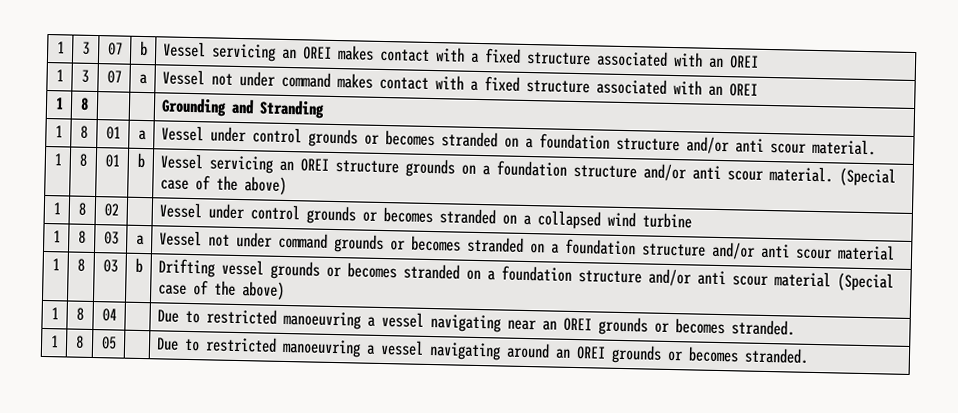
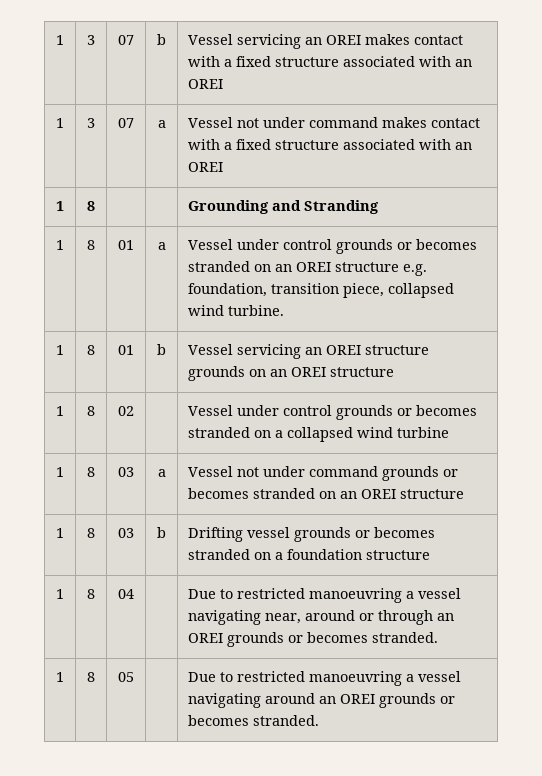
- 1 | 8 | 01 | a | Vessel under control grounds or becomes stranded on a foundation structure and/or anti scour material.
+ 1 | 8 | 01 | a | Vessel under control grounds or becomes stranded on an OREI structure e.g. foundation, transition piece, collapsed wind turbine.
- 1 | 8 | 01 | b | Vessel servicing an OREI structure grounds on a foundation structure and/or anti scour material. (Special case of the above)
+ 1 | 8 | 01 | b | Vessel servicing an OREI structure grounds on an OREI structure
- 1 | 8 | 03 | a | Vessel not under command grounds or becomes stranded on a foundation structure and/or anti scour material
+ 1 | 8 | 03 | a | Vessel not under command grounds or becomes stranded on an OREI structure
- 1 | 8 | 03 | b | Drifting vessel grounds or becomes stranded on a foundation structure and/or anti scour material (Special case of the above)
+ 1 | 8 | 03 | b | Drifting vessel grounds or becomes stranded on a foundation structure
- 1 | 8 | 04 | | Due to restricted manoeuvring a vessel navigating near an OREI grounds or becomes stranded.
+ 1 | 8 | 04 | | Due to restricted manoeuvring a vessel navigating near, around or through an OREI grounds or becomes stranded.

